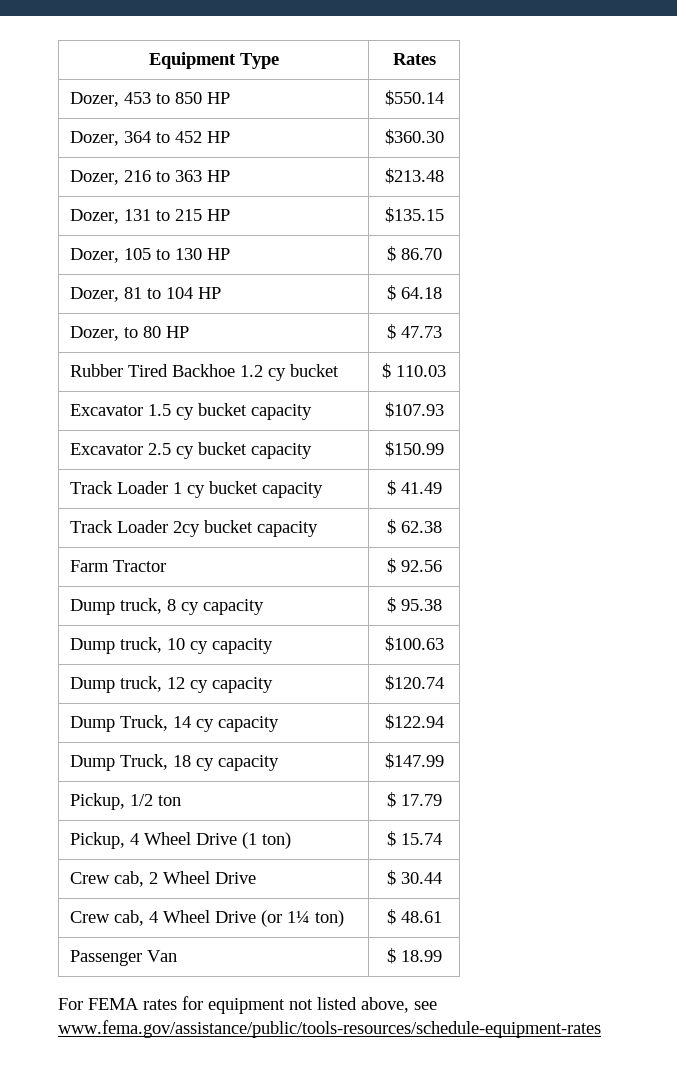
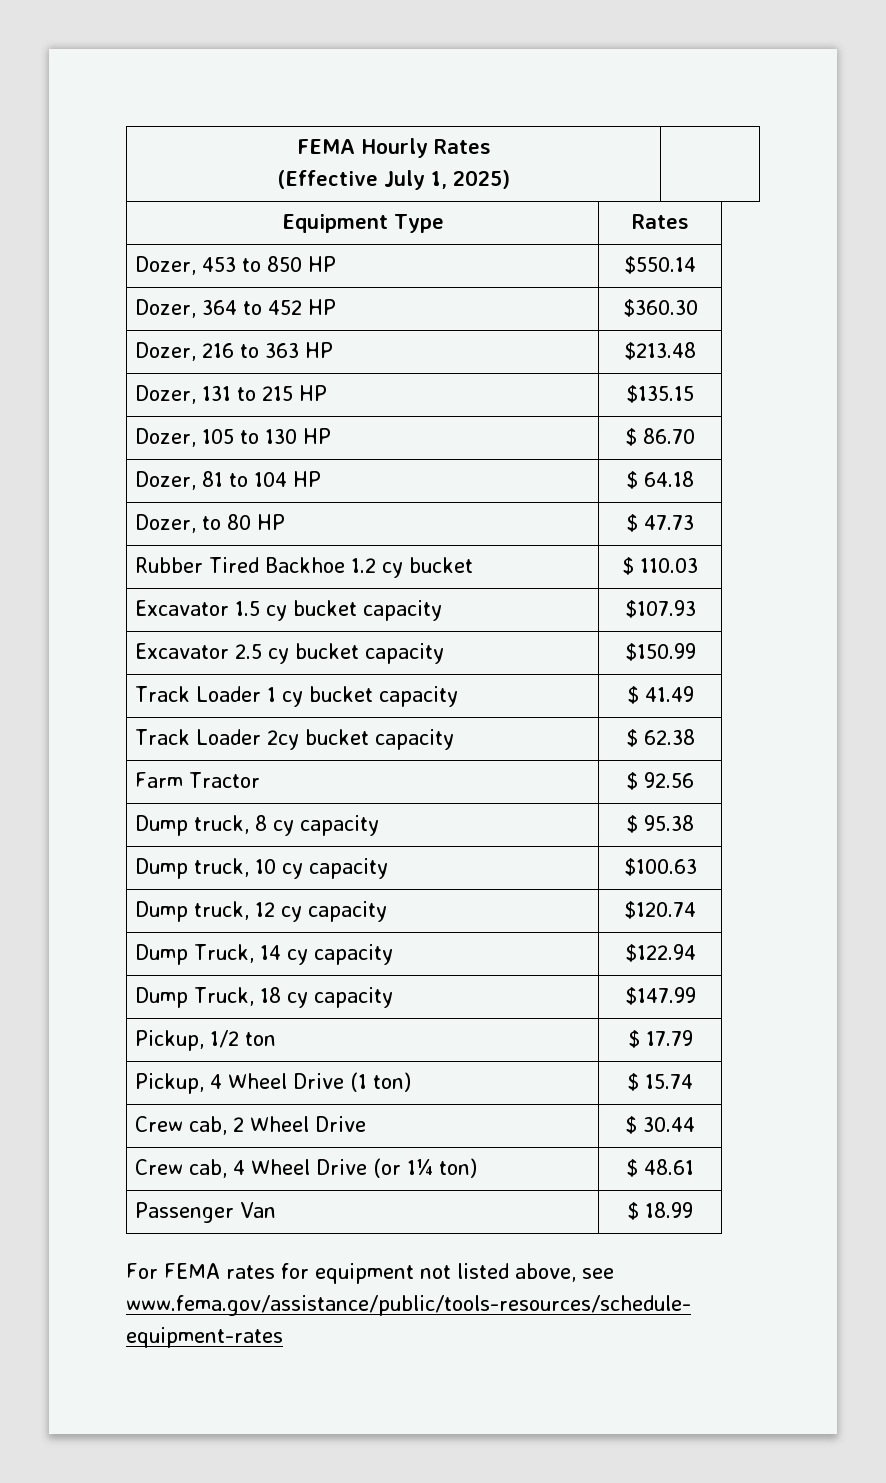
+ FEMA Hourly Rates
+ (Effective July 1, 2025) |

